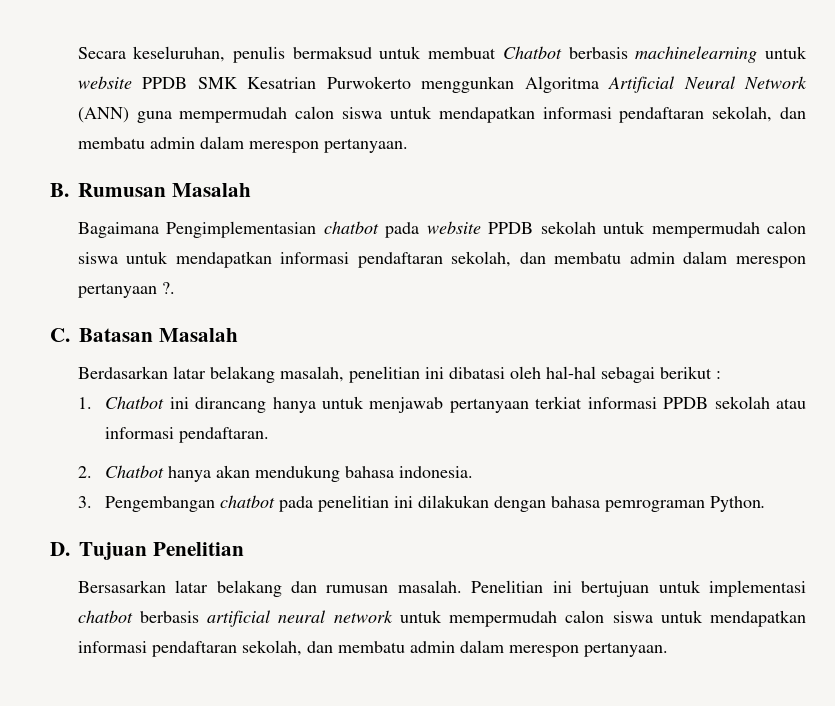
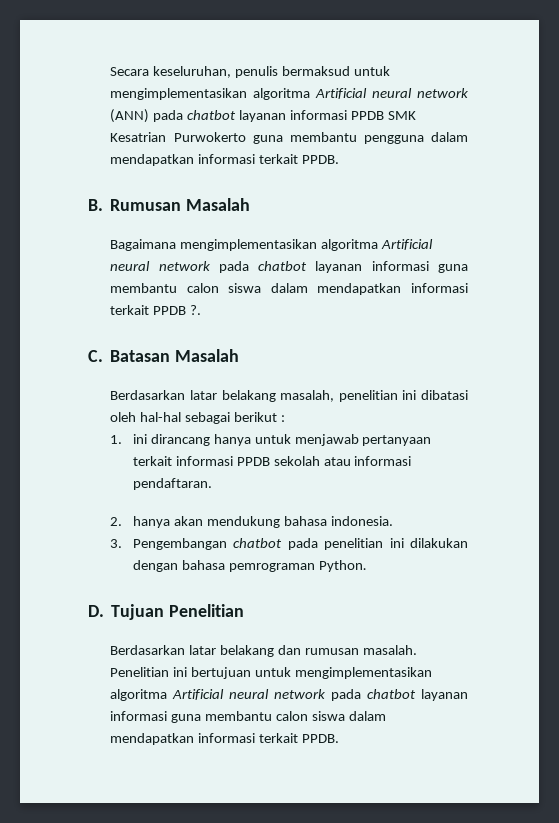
- Secara keseluruhan, penulis bermaksud untuk membuat Chatbot berbasis machinelearning untuk website PPDB SMK Kesatrian Purwokerto menggunkan Algoritma Artificial Neural Network (ANN) guna mempermudah calon siswa untuk mendapatkan informasi pendaftaran sekolah, dan membatu admin dalam merespon pertanyaan.
+ Secara keseluruhan, penulis bermaksud untuk mengimplementasikan algoritma Artificial neural network (ANN) pada chatbot layanan informasi PPDB SMK Kesatrian Purwokerto guna membantu pengguna dalam mendapatkan informasi terkait PPDB.
  B. Rumusan Masalah
- Bagaimana Pengimplementasian chatbot pada website PPDB sekolah untuk mempermudah calon siswa untuk mendapatkan informasi pendaftaran sekolah, dan membatu admin dalam merespon pertanyaan ?.
+ Bagaimana mengimplementasikan algoritma Artificial neural network pada chatbot layanan informasi guna membantu calon siswa dalam mendapatkan informasi terkait PPDB ?.
- 1. Chatbot ini dirancang hanya untuk menjawab pertanyaan terkiat informasi PPDB sekolah atau informasi pendaftaran.
+ 1. ini dirancang hanya untuk menjawab pertanyaan terkait informasi PPDB sekolah atau informasi pendaftaran.
- 2. Chatbot hanya akan mendukung bahasa indonesia.
+ 2. hanya akan mendukung bahasa indonesia.
- Bersasarkan latar belakang dan rumusan masalah.
+ Berdasarkan latar belakang dan rumusan masalah.
- Penelitian ini bertujuan untuk implementasi chatbot berbasis artificial neural network untuk mempermudah calon siswa untuk mendapatkan informasi pendaftaran sekolah, dan membatu admin dalam merespon pertanyaan.
+ Penelitian ini bertujuan untuk mengimplementasikan algoritma Artificial neural network pada chatbot layanan informasi guna membantu calon siswa dalam mendapatkan informasi terkait PPDB.

